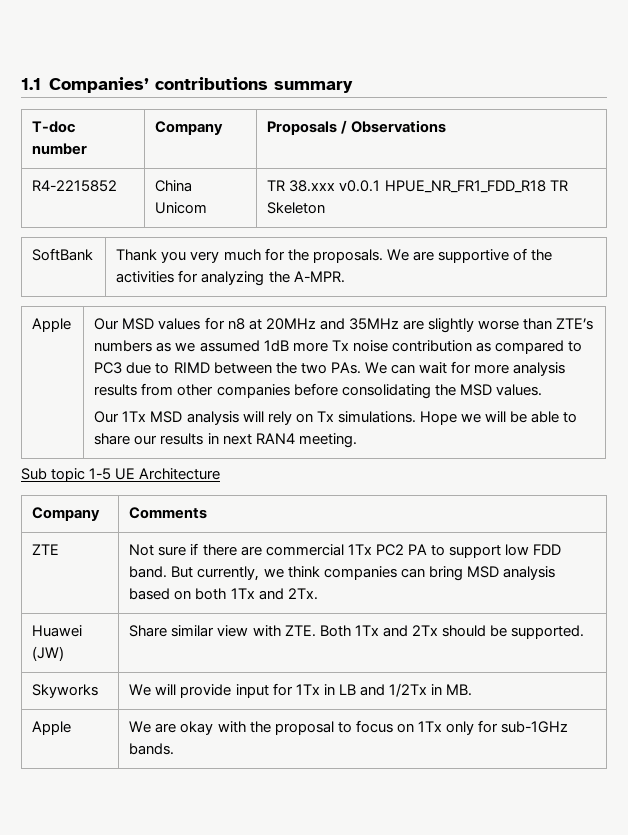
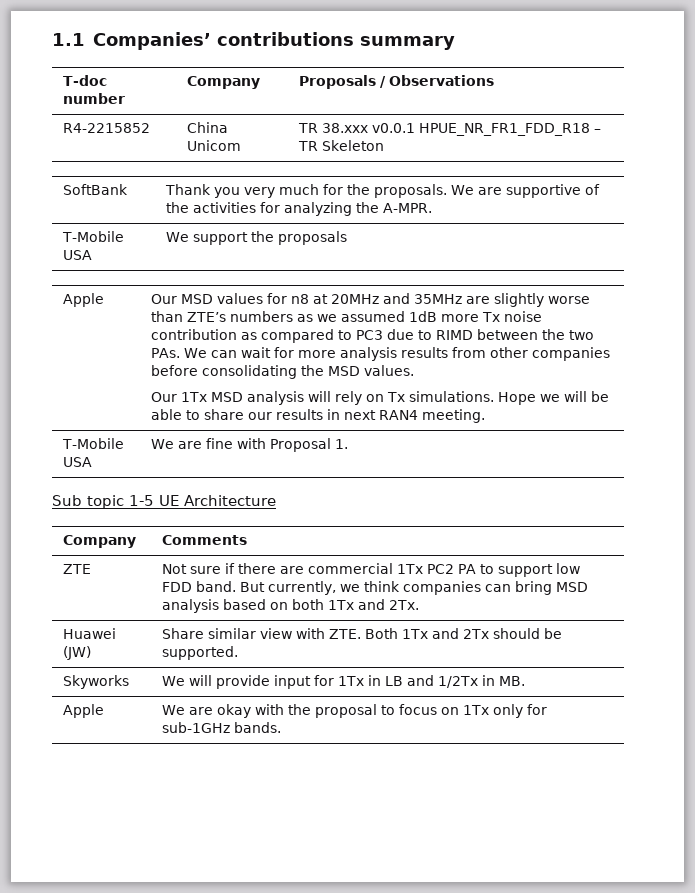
- R4-2215852 | China Unicom | TR 38.xxx v0.0.1 HPUE_NR_FR1_FDD_R18 TR Skeleton
+ R4-2215852 | China Unicom | TR 38.xxx v0.0.1 HPUE_NR_FR1_FDD_R18 – TR Skeleton
+ T-Mobile USA | We support the proposals
+ T-Mobile USA | We are fine with Proposal 1.

